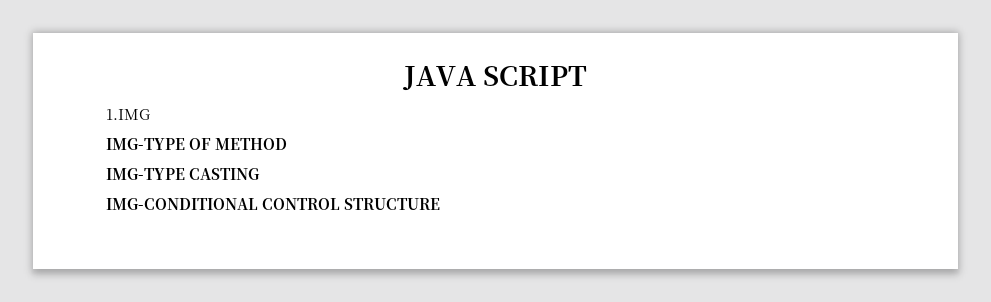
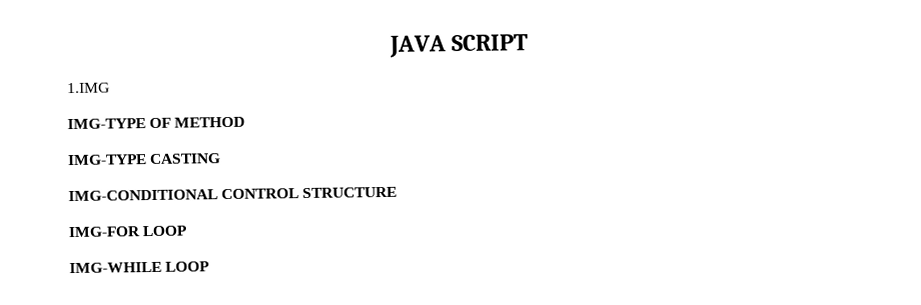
+ IMG-FOR LOOP
+ IMG-WHILE LOOP

